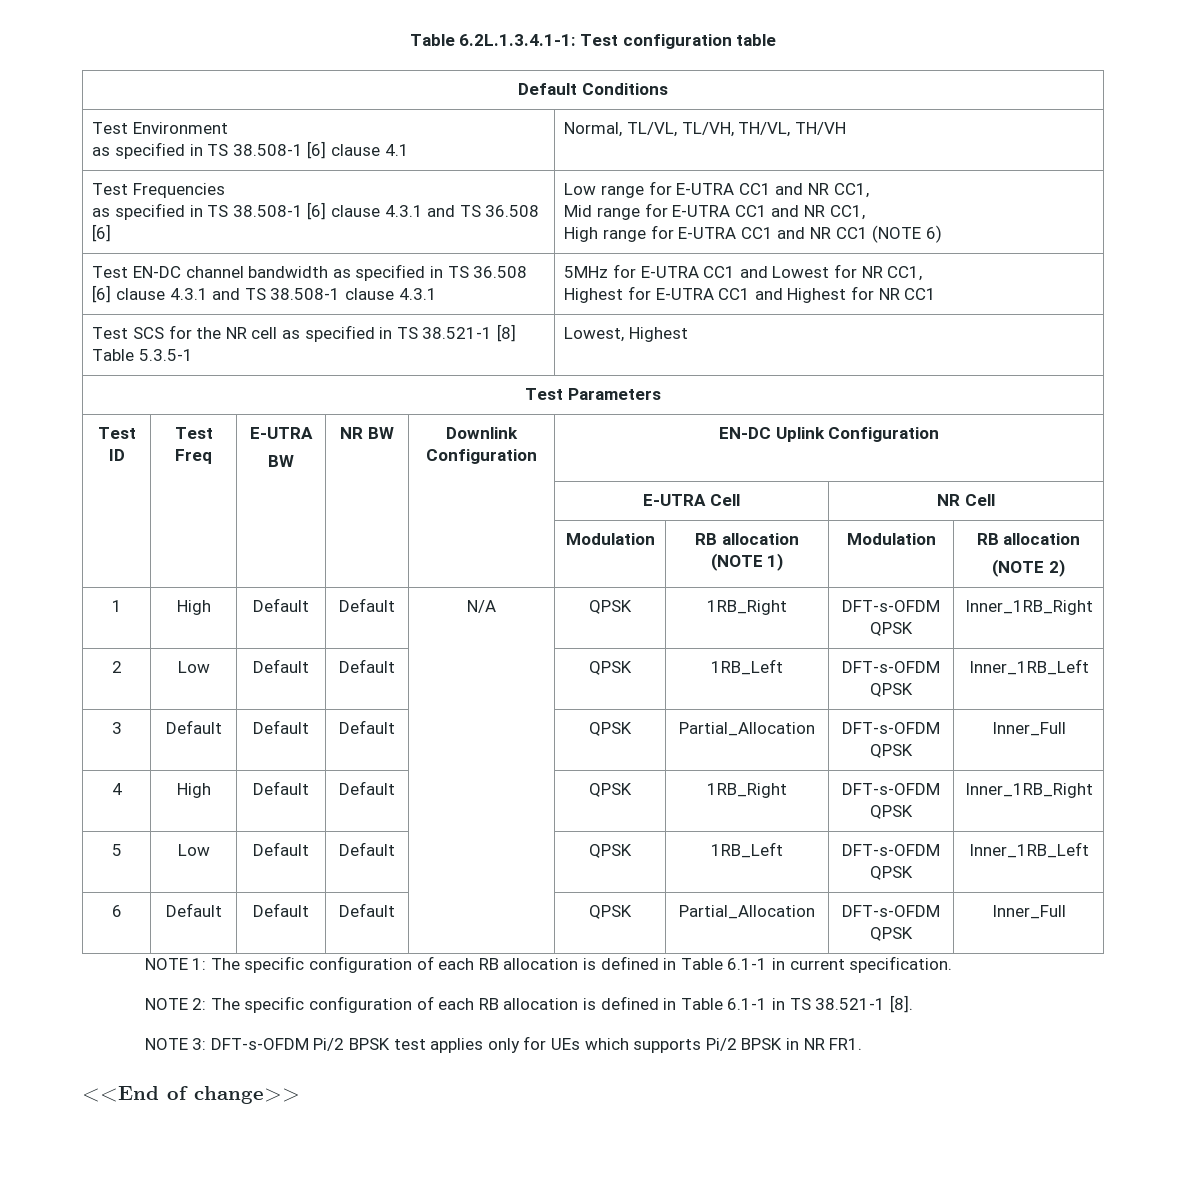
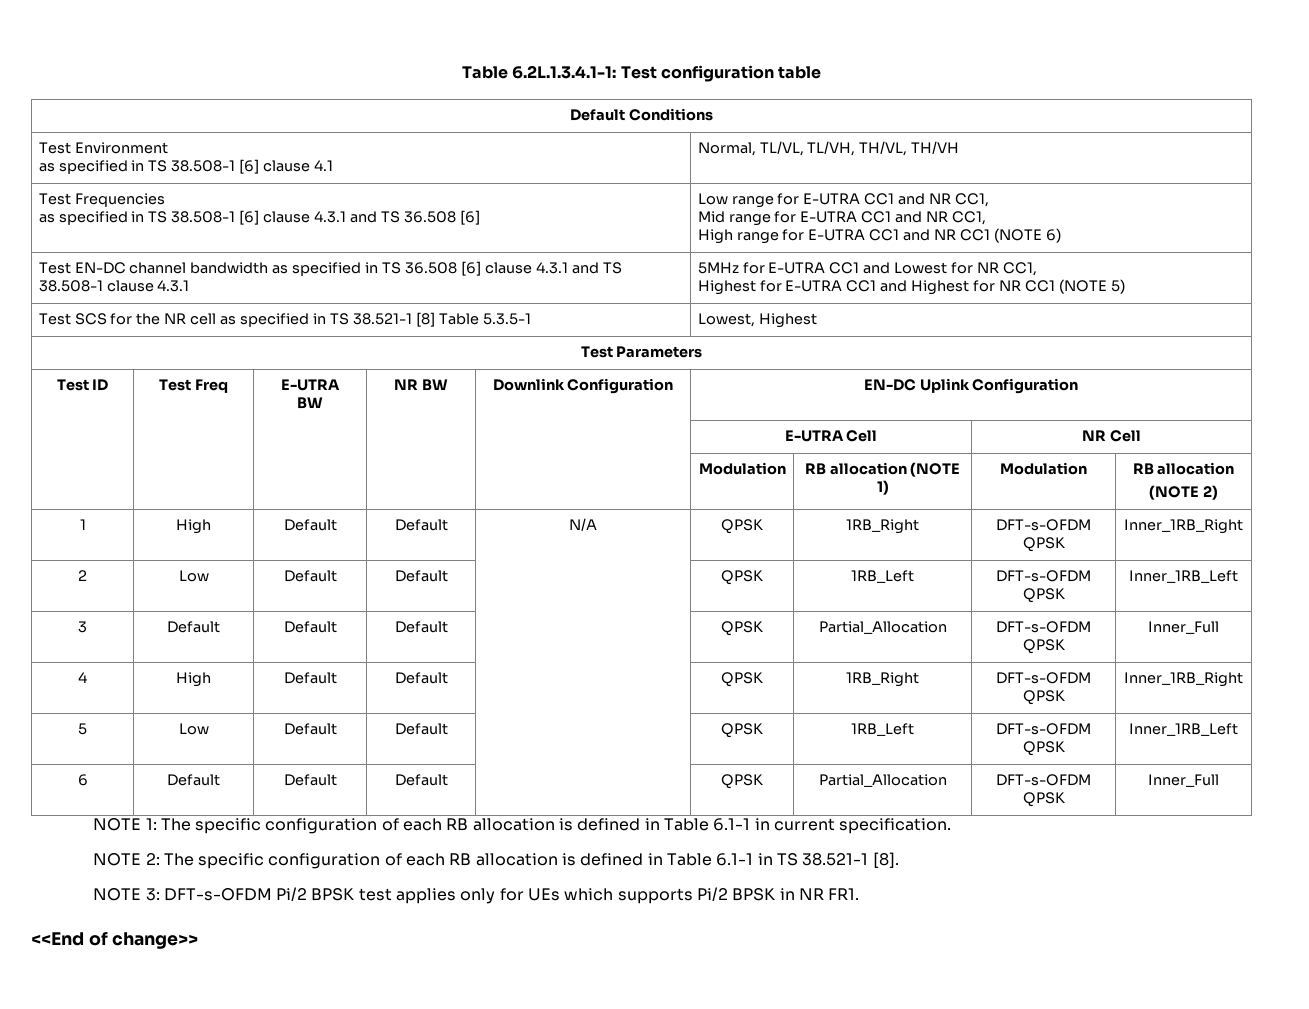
  Test EN-DC channel bandwidth as specified in TS 36.508 [6] clause 4.3.1 and TS 38.508-1 clause 4.3.1 | 5MHz for E-UTRA CC1 and Lowest for NR CC1,
- Highest for E-UTRA CC1 and Highest for NR CC1
+ Highest for E-UTRA CC1 and Highest for NR CC1 (NOTE 5)

